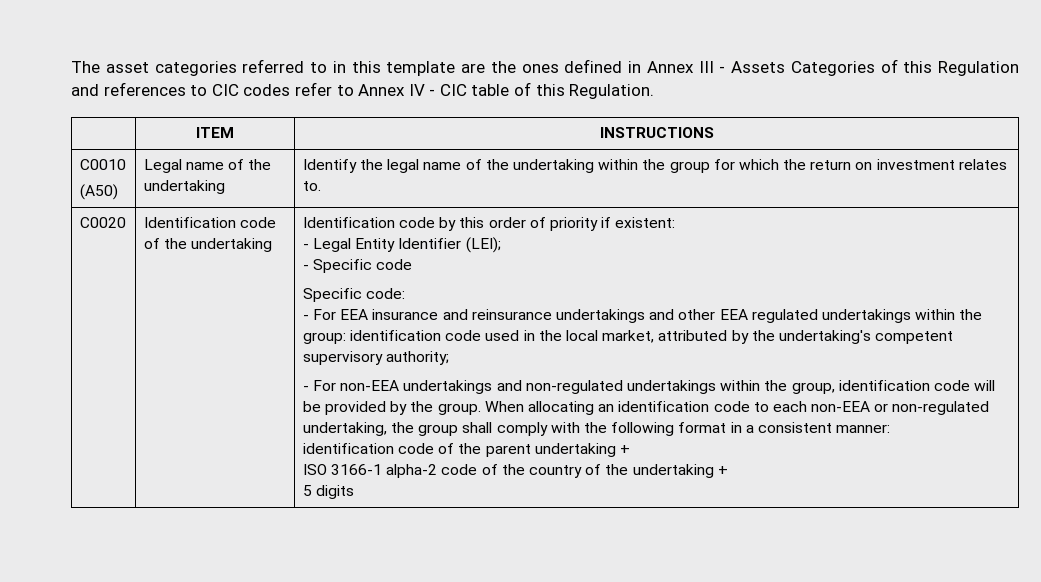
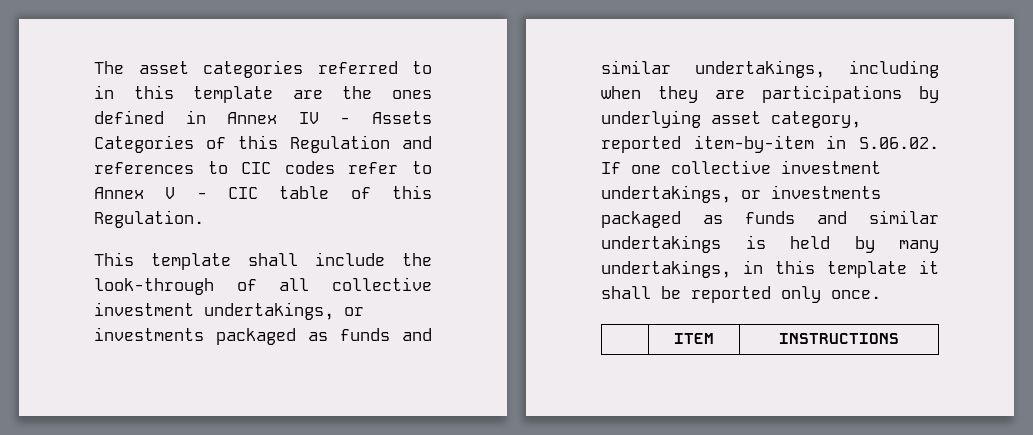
- The asset categories referred to in this template are the ones defined in Annex III - Assets Categories of this Regulation and references to CIC codes refer to Annex IV - CIC table of this Regulation.
+ The asset categories referred to in this template are the ones defined in Annex IV - Assets Categories of this Regulation and references to CIC codes refer to Annex V - CIC table of this Regulation.
+ This template shall include the look-through of all collective investment undertakings, or investments packaged as funds and similar undertakings, including when they are participations by underlying asset category, reported item-by-item in S.06.02. If one collective investment undertakings, or investments packaged as funds and similar undertakings is held by many undertakings, in this template it shall be reported only once.
  | ITEM | INSTRUCTIONS
- C0010
- (A50) | Legal name of the undertaking | Identify the legal name of the undertaking within the group for which the return on investment relates to.
- C0020 | Identification code of the undertaking | Identification code by this order of priority if existent:
- - Legal Entity Identifier (LEI);
- - Specific code
- Specific code:
- - For EEA insurance and reinsurance undertakings and other EEA regulated undertakings within the group: identification code used in the local market, attributed by the undertaking's competent supervisory authority;
- - For non-EEA undertakings and non-regulated undertakings within the group, identification code will be provided by the group. When allocating an identification code to each non-EEA or non-regulated undertaking, the group shall comply with the following format in a consistent manner:
- identification code of the parent undertaking +
- ISO 3166-1 alpha-2 code of the country of the undertaking +
- 5 digits

